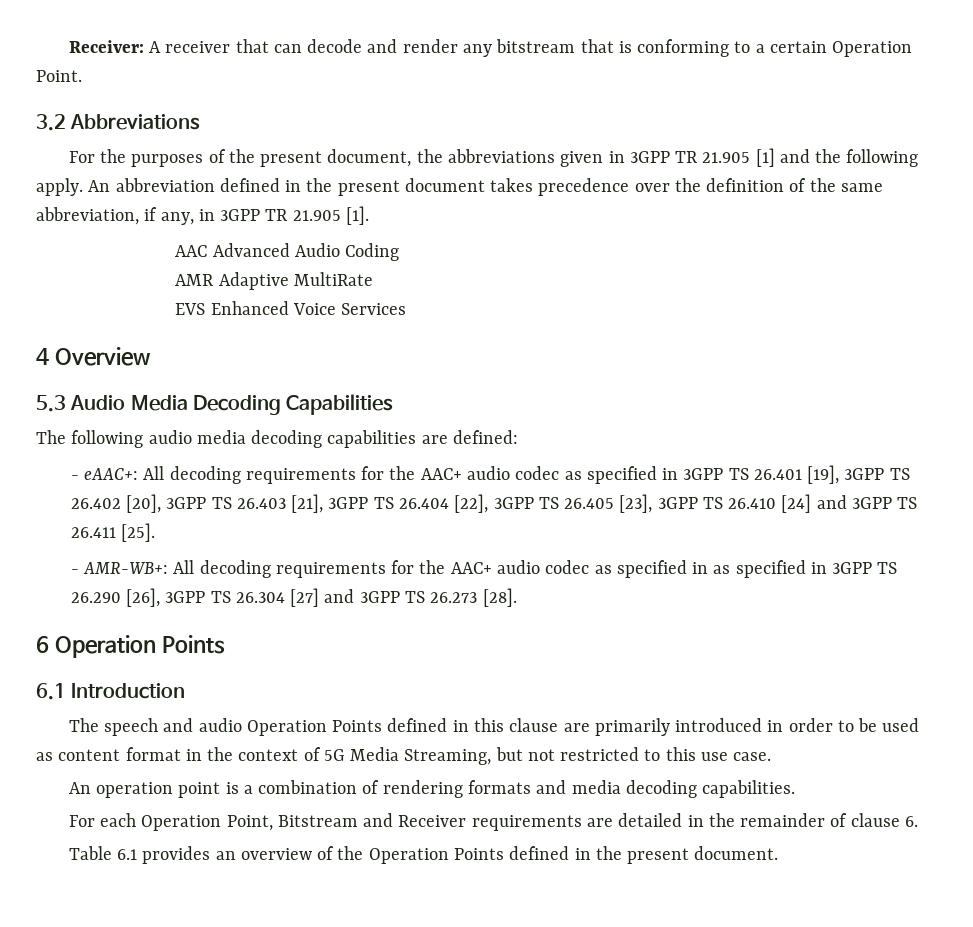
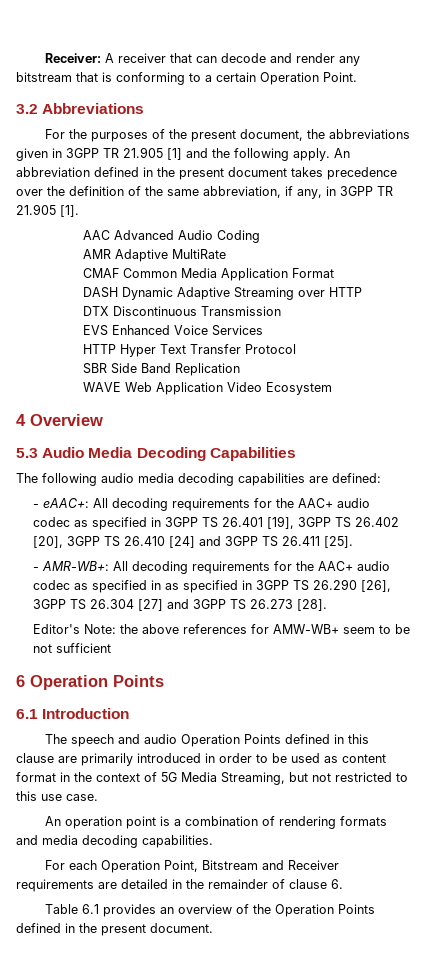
+ CMAF Common Media Application Format
+ DASH Dynamic Adaptive Streaming over HTTP
+ DTX Discontinuous Transmission
  EVS Enhanced Voice Services
+ HTTP Hyper Text Transfer Protocol
+ SBR Side Band Replication
+ WAVE Web Application Video Ecosystem
- - eAAC+: All decoding requirements for the AAC+ audio codec as specified in 3GPP TS 26.401 [19], 3GPP TS 26.402 [20], 3GPP TS 26.403 [21], 3GPP TS 26.404 [22], 3GPP TS 26.405 [23], 3GPP TS 26.410 [24] and 3GPP TS 26.411 [25].
+ - eAAC+: All decoding requirements for the AAC+ audio codec as specified in 3GPP TS 26.401 [19], 3GPP TS 26.402 [20], 3GPP TS 26.410 [24] and 3GPP TS 26.411 [25].
+ Editor's Note: the above references for AMW-WB+ seem to be not sufficient

